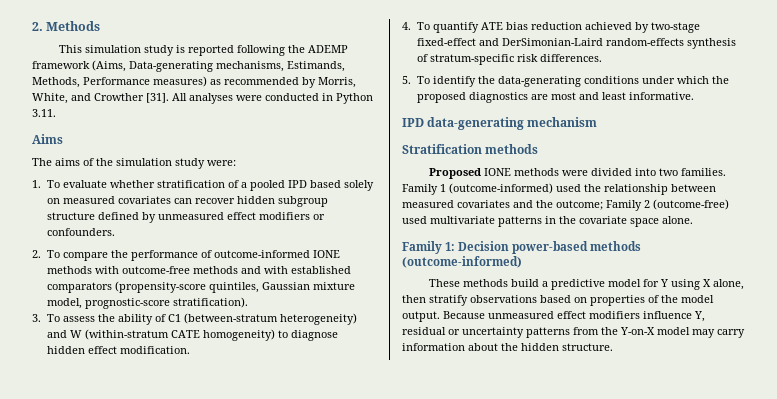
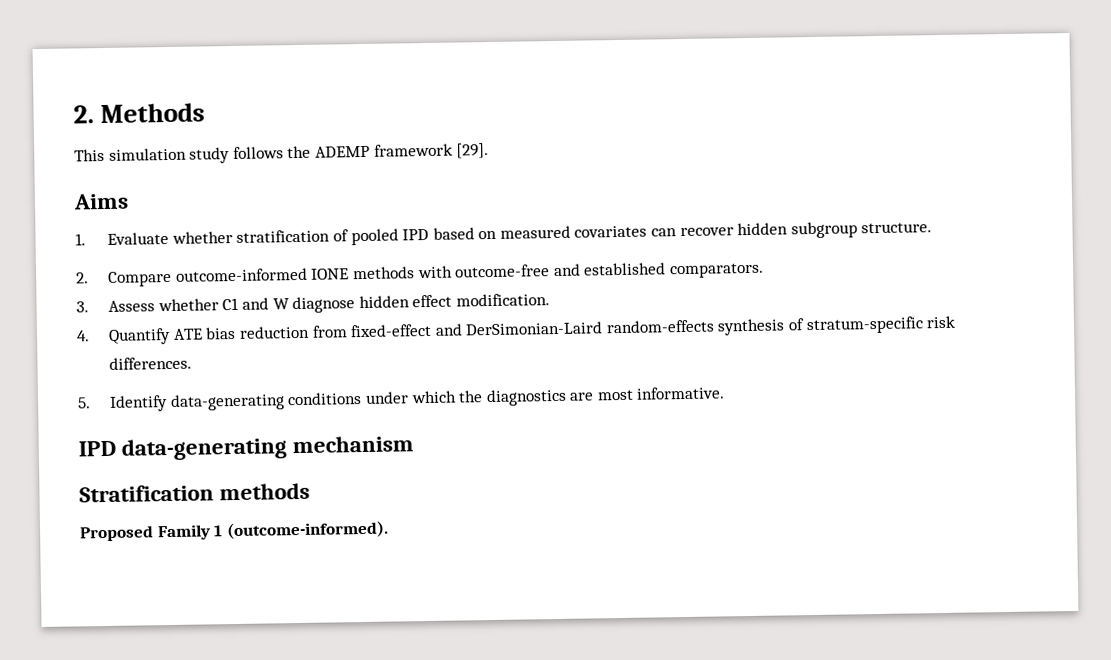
- This simulation study is reported following the ADEMP framework (Aims, Data-generating mechanisms, Estimands, Methods, Performance measures) as recommended by Morris, White, and Crowther [31]. All analyses were conducted in Python 3.11.
+ This simulation study follows the ADEMP framework [29].
  Aims
- The aims of the simulation study were:
- 1. To evaluate whether stratification of a pooled IPD based solely on measured covariates can recover hidden subgroup structure defined by unmeasured effect modifiers or confounders.
- 2. To compare the performance of outcome-informed IONE methods with outcome-free methods and with established comparators (propensity-score quintiles, Gaussian mixture model, prognostic-score stratification).
- 3. To assess the ability of C1 (between-stratum heterogeneity) and W (within-stratum CATE homogeneity) to diagnose hidden effect modification.
+ 1. Evaluate whether stratification of pooled IPD based on measured covariates can recover hidden subgroup structure.
+ 2. Compare outcome-informed IONE methods with outcome-free and established comparators.
+ 3. Assess whether C1 and W diagnose hidden effect modification.
- 4. To quantify ATE bias reduction achieved by two-stage fixed-effect and DerSimonian-Laird random-effects synthesis of stratum-specific risk differences.
+ 4. Quantify ATE bias reduction from fixed-effect and DerSimonian-Laird random-effects synthesis of stratum-specific risk differences.
- 5. To identify the data-generating conditions under which the proposed diagnostics are most and least informative.
+ 5. Identify data-generating conditions under which the diagnostics are most informative.
- Proposed IONE methods were divided into two families. Family 1 (outcome-informed) used the relationship between measured covariates and the outcome; Family 2 (outcome-free) used multivariate patterns in the covariate space alone.
- Family 1: Decision power-based methods (outcome-informed)
- These methods build a predictive model for Y using X alone, then stratify observations based on properties of the model output. Because unmeasured effect modifiers influence Y, residual or uncertainty patterns from the Y-on-X model may carry information about the hidden structure.
+ Proposed Family 1 (outcome-informed).

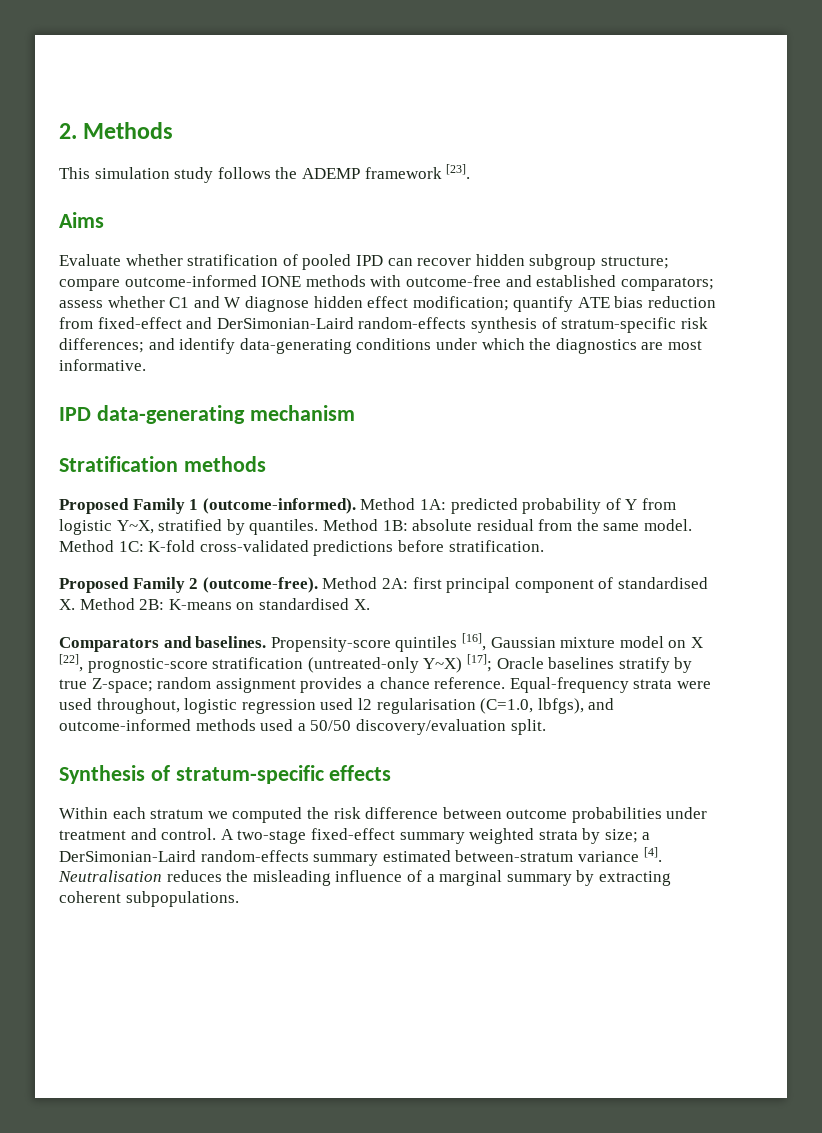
- This simulation study follows the ADEMP framework [29].
+ This simulation study follows the ADEMP framework [23].
- 1. Evaluate whether stratification of pooled IPD based on measured covariates can recover hidden subgroup structure.
- 2. Compare outcome-informed IONE methods with outcome-free and established comparators.
- 3. Assess whether C1 and W diagnose hidden effect modification.
- 4. Quantify ATE bias reduction from fixed-effect and DerSimonian-Laird random-effects synthesis of stratum-specific risk differences.
- 5. Identify data-generating conditions under which the diagnostics are most informative.
+ Evaluate whether stratification of pooled IPD can recover hidden subgroup structure; compare outcome-informed IONE methods with outcome-free and established comparators; assess whether C1 and W diagnose hidden effect modification; quantify ATE bias reduction from fixed-effect and DerSimonian-Laird random-effects synthesis of stratum-specific risk differences; and identify data-generating conditions under which the diagnostics are most informative.
+ Method 1A: predicted probability of Y from logistic Y~X, stratified by quantiles. Method 1B: absolute residual from the same model. Method 1C: K-fold cross-validated predictions before stratification.
+ Proposed Family 2 (outcome-free). Method 2A: first principal component of standardised X. Method 2B: K-means on standardised X.
+ Comparators and baselines. Propensity-score quintiles [16], Gaussian mixture model on X [22], prognostic-score stratification (untreated-only Y~X) [17]; Oracle baselines stratify by true Z-space; random assignment provides a chance reference. Equal-frequency strata were used throughout, logistic regression used l2 regularisation (C=1.0, lbfgs), and outcome-informed methods used a 50/50 discovery/evaluation split.
+ Synthesis of stratum-specific effects
+ Within each stratum we computed the risk difference between outcome probabilities under treatment and control. A two-stage fixed-effect summary weighted strata by size; a DerSimonian-Laird random-effects summary estimated between-stratum variance [4]. Neutralisation reduces the misleading influence of a marginal summary by extracting coherent subpopulations.

